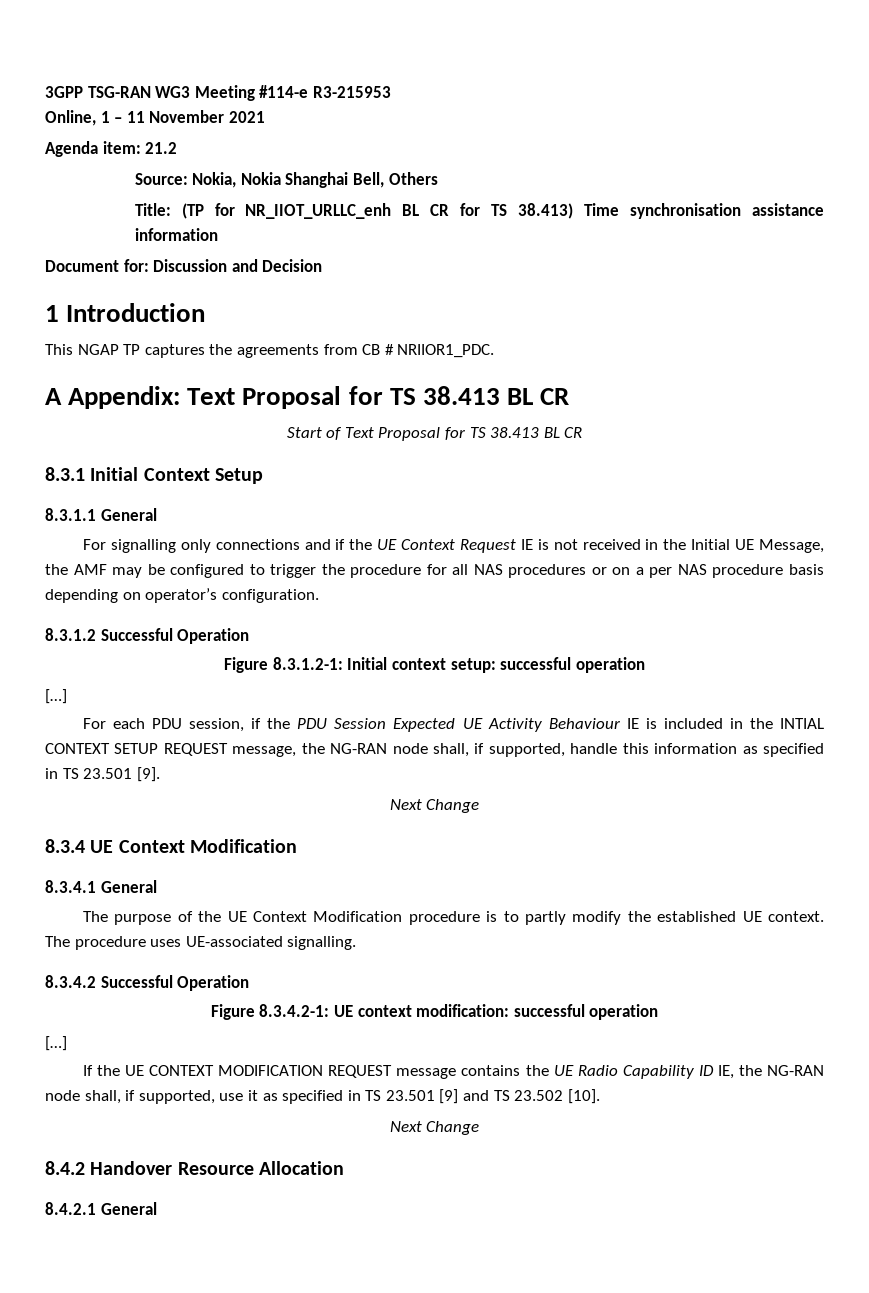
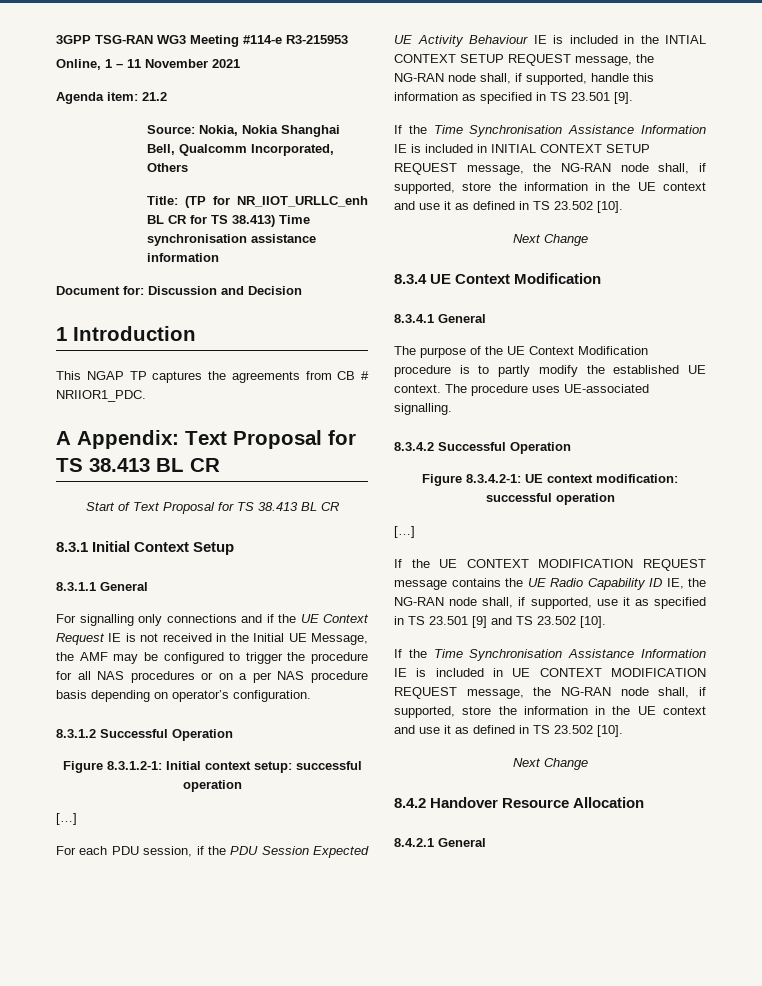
- Source: Nokia, Nokia Shanghai Bell, Others
+ Source: Nokia, Nokia Shanghai Bell, Qualcomm Incorporated, Others
+ If the Time Synchronisation Assistance Information IE is included in INITIAL CONTEXT SETUP REQUEST message, the NG-RAN node shall, if supported, store the information in the UE context and use it as defined in TS 23.502 [10].
+ If the Time Synchronisation Assistance Information IE is included in UE CONTEXT MODIFICATION REQUEST message, the NG-RAN node shall, if supported, store the information in the UE context and use it as defined in TS 23.502 [10].

